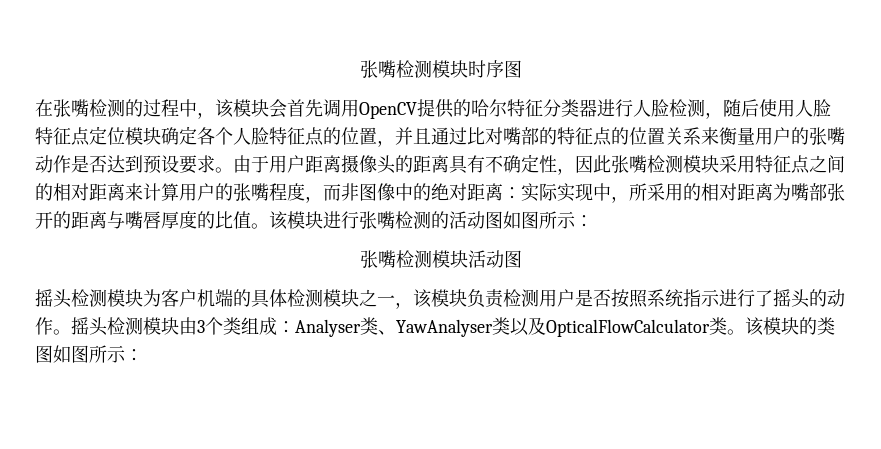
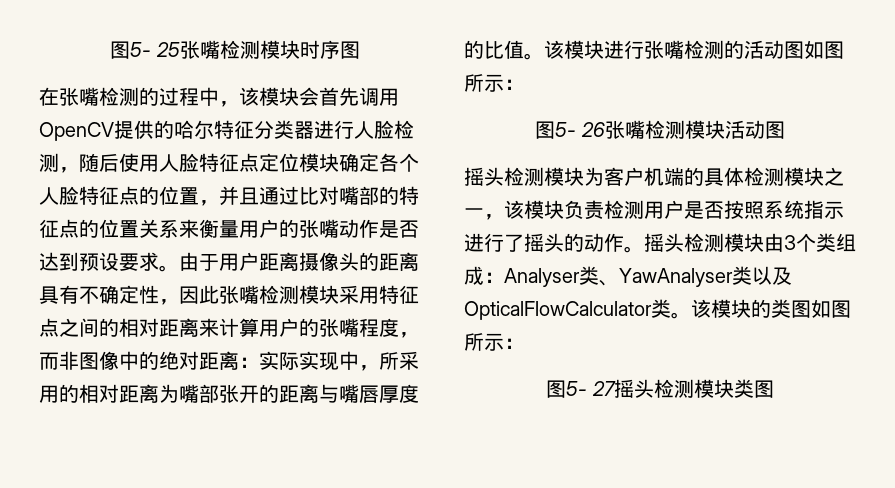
- 张嘴检测模块时序图
+ 图5- 25张嘴检测模块时序图
- 张嘴检测模块活动图
+ 图5- 26张嘴检测模块活动图
+ 图5- 27摇头检测模块类图

